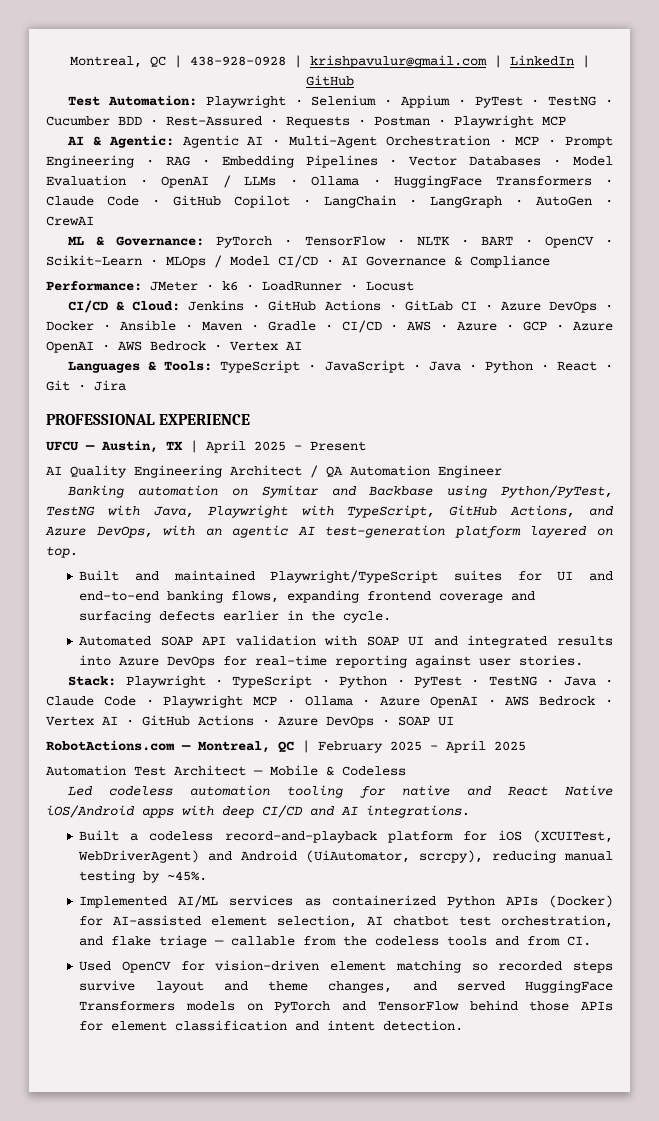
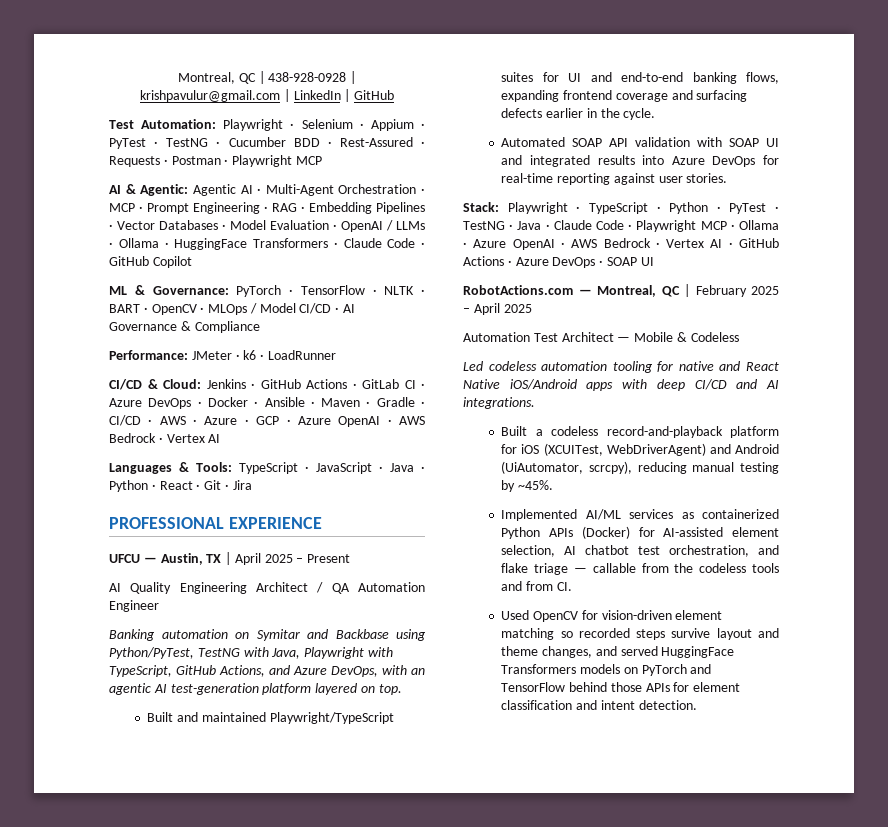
- AI & Agentic: Agentic AI · Multi-Agent Orchestration · MCP · Prompt Engineering · RAG · Embedding Pipelines · Vector Databases · Model Evaluation · OpenAI / LLMs · Ollama · HuggingFace Transformers · Claude Code · GitHub Copilot · LangChain · LangGraph · AutoGen · CrewAI
+ AI & Agentic: Agentic AI · Multi-Agent Orchestration · MCP · Prompt Engineering · RAG · Embedding Pipelines · Vector Databases · Model Evaluation · OpenAI / LLMs · Ollama · HuggingFace Transformers · Claude Code · GitHub Copilot
- ML & Governance: PyTorch · TensorFlow · NLTK · BART · OpenCV · Scikit-Learn · MLOps / Model CI/CD · AI Governance & Compliance
+ ML & Governance: PyTorch · TensorFlow · NLTK · BART · OpenCV · MLOps / Model CI/CD · AI Governance & Compliance
- Performance: JMeter · k6 · LoadRunner · Locust
+ Performance: JMeter · k6 · LoadRunner

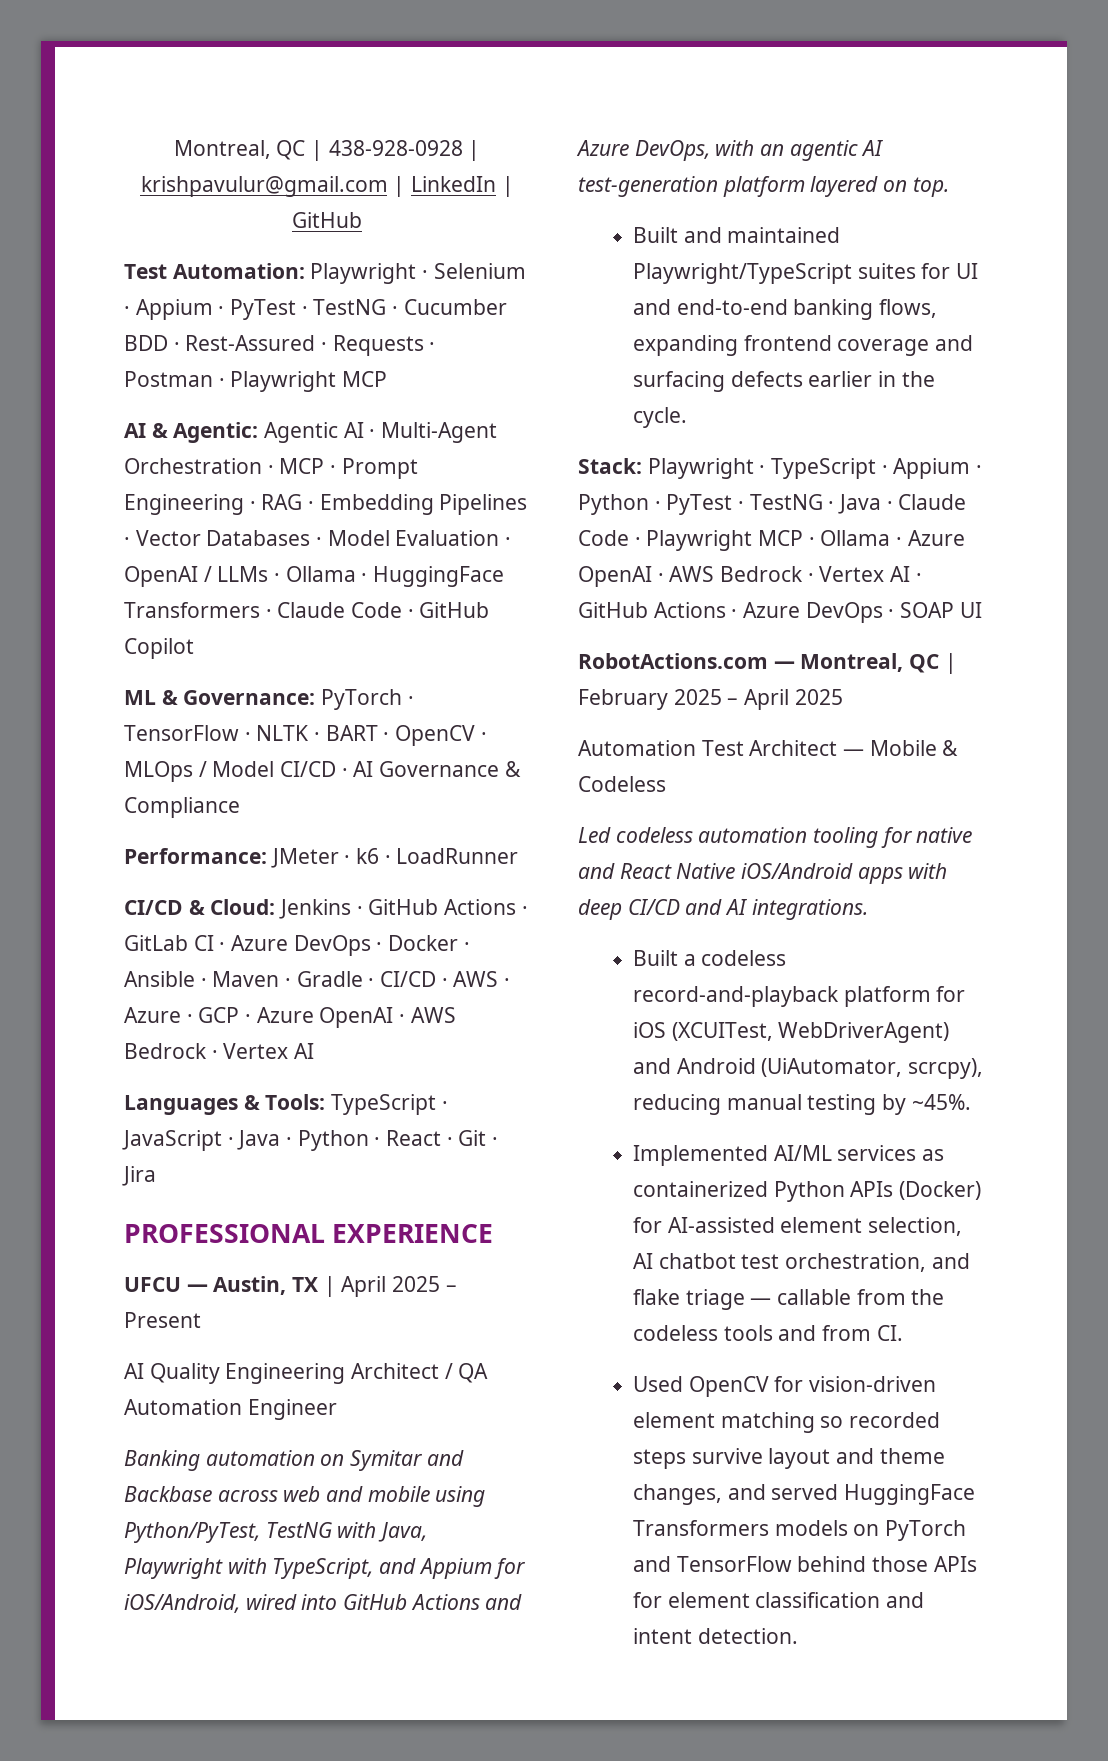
- Banking automation on Symitar and Backbase using Python/PyTest, TestNG with Java, Playwright with TypeScript, GitHub Actions, and Azure DevOps, with an agentic AI test-generation platform layered on top.
+ Banking automation on Symitar and Backbase across web and mobile using Python/PyTest, TestNG with Java, Playwright with TypeScript, and Appium for iOS/Android, wired into GitHub Actions and Azure DevOps, with an agentic AI test-generation platform layered on top.
- Automated SOAP API validation with SOAP UI and integrated results into Azure DevOps for real-time reporting against user stories.
- Stack: Playwright · TypeScript · Python · PyTest · TestNG · Java · Claude Code · Playwright MCP · Ollama · Azure OpenAI · AWS Bedrock · Vertex AI · GitHub Actions · Azure DevOps · SOAP UI
+ Stack: Playwright · TypeScript · Appium · Python · PyTest · TestNG · Java · Claude Code · Playwright MCP · Ollama · Azure OpenAI · AWS Bedrock · Vertex AI · GitHub Actions · Azure DevOps · SOAP UI

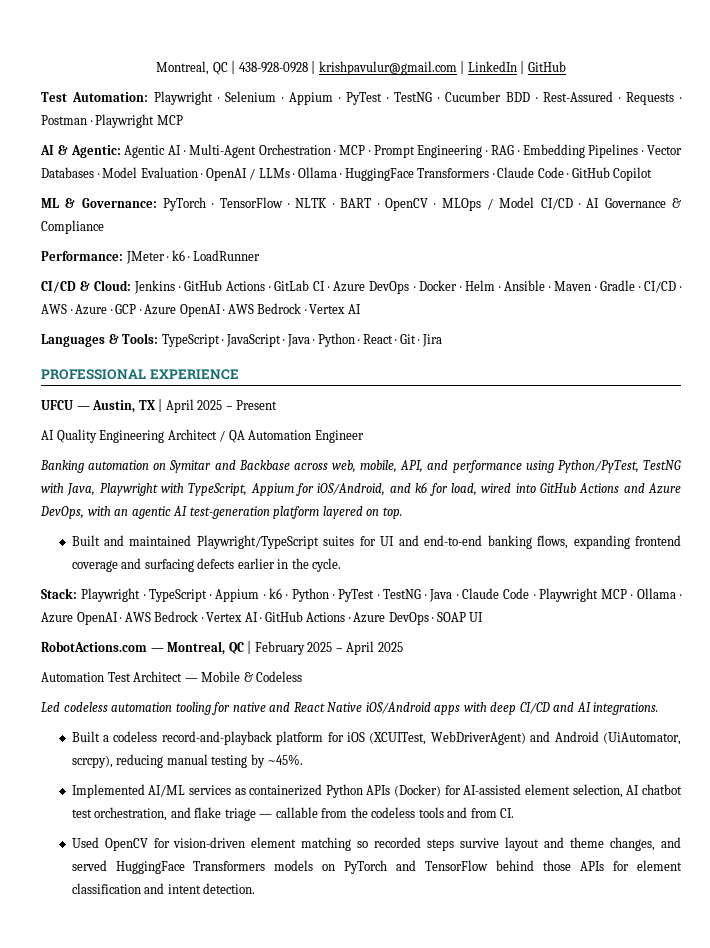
- CI/CD & Cloud: Jenkins · GitHub Actions · GitLab CI · Azure DevOps · Docker · Ansible · Maven · Gradle · CI/CD · AWS · Azure · GCP · Azure OpenAI · AWS Bedrock · Vertex AI
+ CI/CD & Cloud: Jenkins · GitHub Actions · GitLab CI · Azure DevOps · Docker · Helm · Ansible · Maven · Gradle · CI/CD · AWS · Azure · GCP · Azure OpenAI · AWS Bedrock · Vertex AI
- Banking automation on Symitar and Backbase across web and mobile using Python/PyTest, TestNG with Java, Playwright with TypeScript, and Appium for iOS/Android, wired into GitHub Actions and Azure DevOps, with an agentic AI test-generation platform layered on top.
+ Banking automation on Symitar and Backbase across web, mobile, API, and performance using Python/PyTest, TestNG with Java, Playwright with TypeScript, Appium for iOS/Android, and k6 for load, wired into GitHub Actions and Azure DevOps, with an agentic AI test-generation platform layered on top.
- Stack: Playwright · TypeScript · Appium · Python · PyTest · TestNG · Java · Claude Code · Playwright MCP · Ollama · Azure OpenAI · AWS Bedrock · Vertex AI · GitHub Actions · Azure DevOps · SOAP UI
+ Stack: Playwright · TypeScript · Appium · k6 · Python · PyTest · TestNG · Java · Claude Code · Playwright MCP · Ollama · Azure OpenAI · AWS Bedrock · Vertex AI · GitHub Actions · Azure DevOps · SOAP UI

